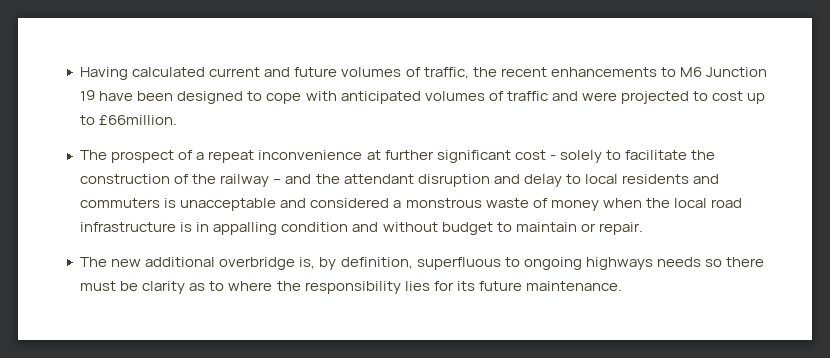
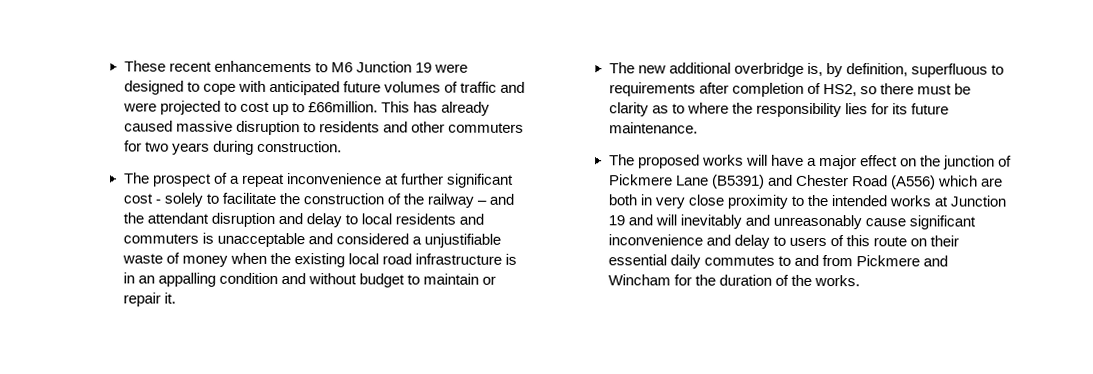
- Having calculated current and future volumes of traffic, the recent enhancements to M6 Junction 19 have been designed to cope with anticipated volumes of traffic and were projected to cost up to £66million.
+ These recent enhancements to M6 Junction 19 were designed to cope with anticipated future volumes of traffic and were projected to cost up to £66million. This has already caused massive disruption to residents and other commuters for two years during construction.
- The prospect of a repeat inconvenience at further significant cost - solely to facilitate the construction of the railway – and the attendant disruption and delay to local residents and commuters is unacceptable and considered a monstrous waste of money when the local road infrastructure is in appalling condition and without budget to maintain or repair.
+ The prospect of a repeat inconvenience at further significant cost - solely to facilitate the construction of the railway – and the attendant disruption and delay to local residents and commuters is unacceptable and considered a unjustifiable waste of money when the existing local road infrastructure is in an appalling condition and without budget to maintain or repair it.
- The new additional overbridge is, by definition, superfluous to ongoing highways needs so there must be clarity as to where the responsibility lies for its future maintenance.
+ The new additional overbridge is, by definition, superfluous to requirements after completion of HS2, so there must be clarity as to where the responsibility lies for its future maintenance.
+ The proposed works will have a major effect on the junction of Pickmere Lane (B5391) and Chester Road (A556) which are both in very close proximity to the intended works at Junction 19 and will inevitably and unreasonably cause significant inconvenience and delay to users of this route on their essential daily commutes to and from Pickmere and Wincham for the duration of the works.

